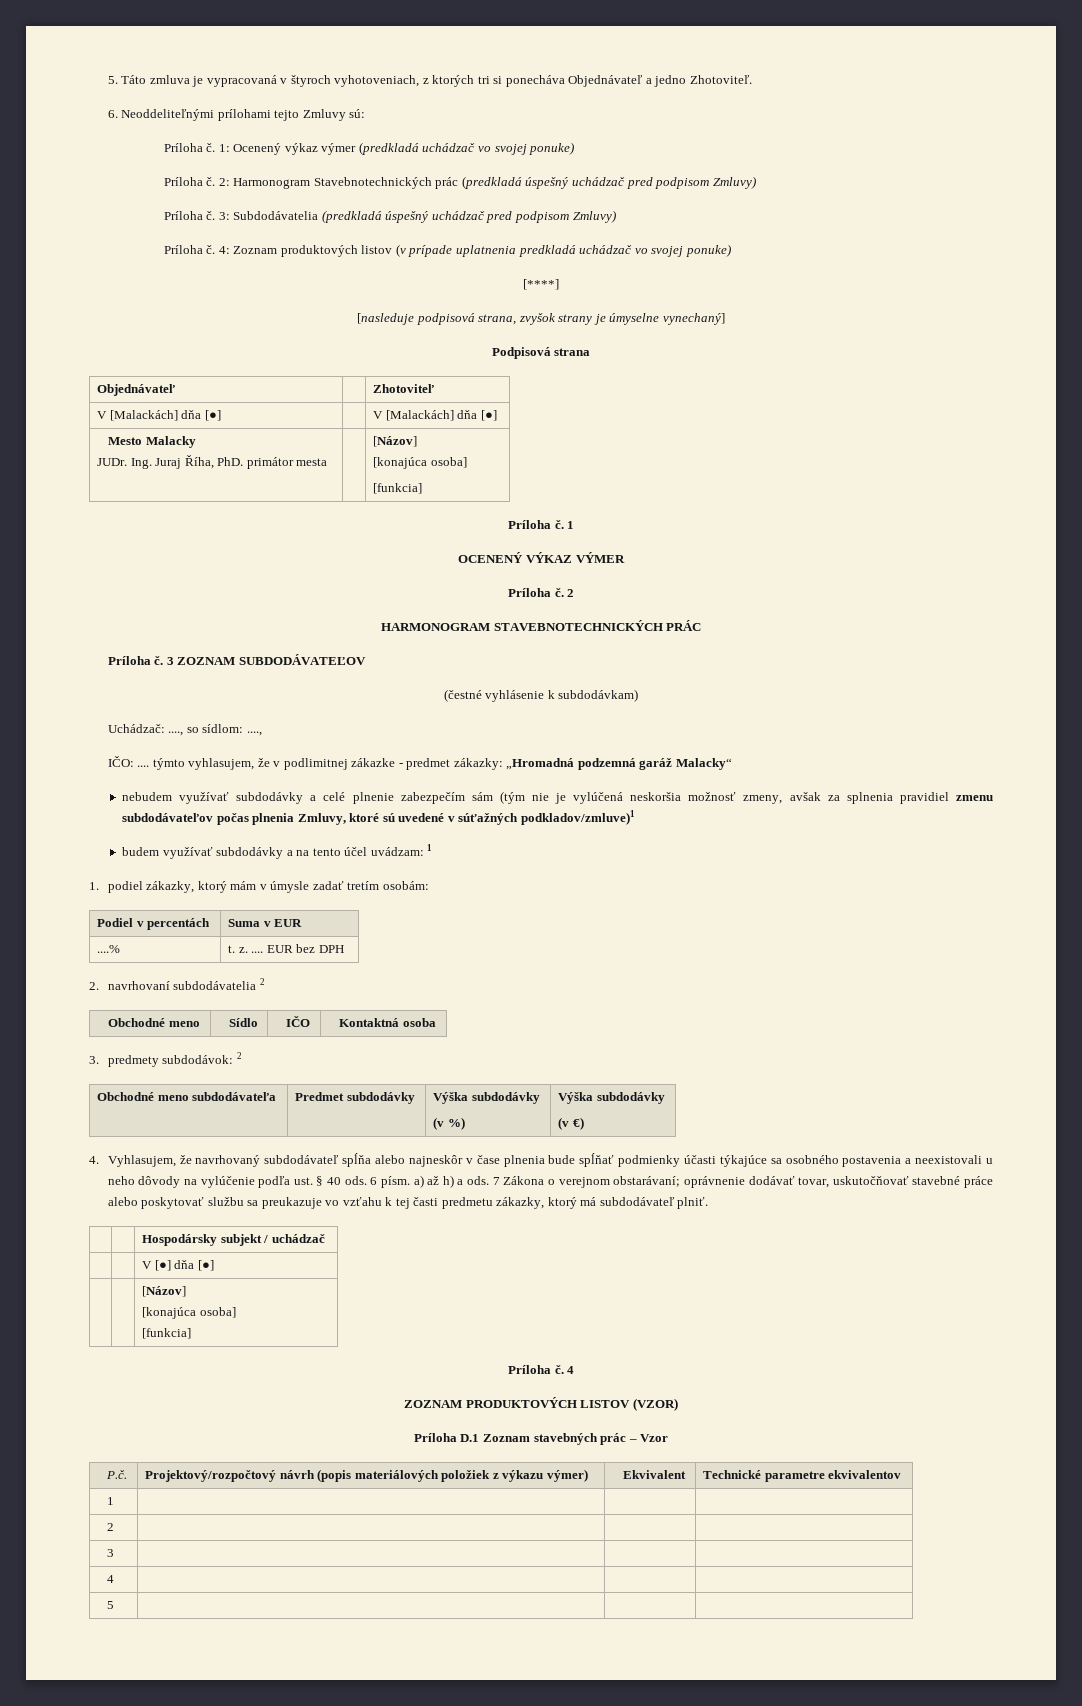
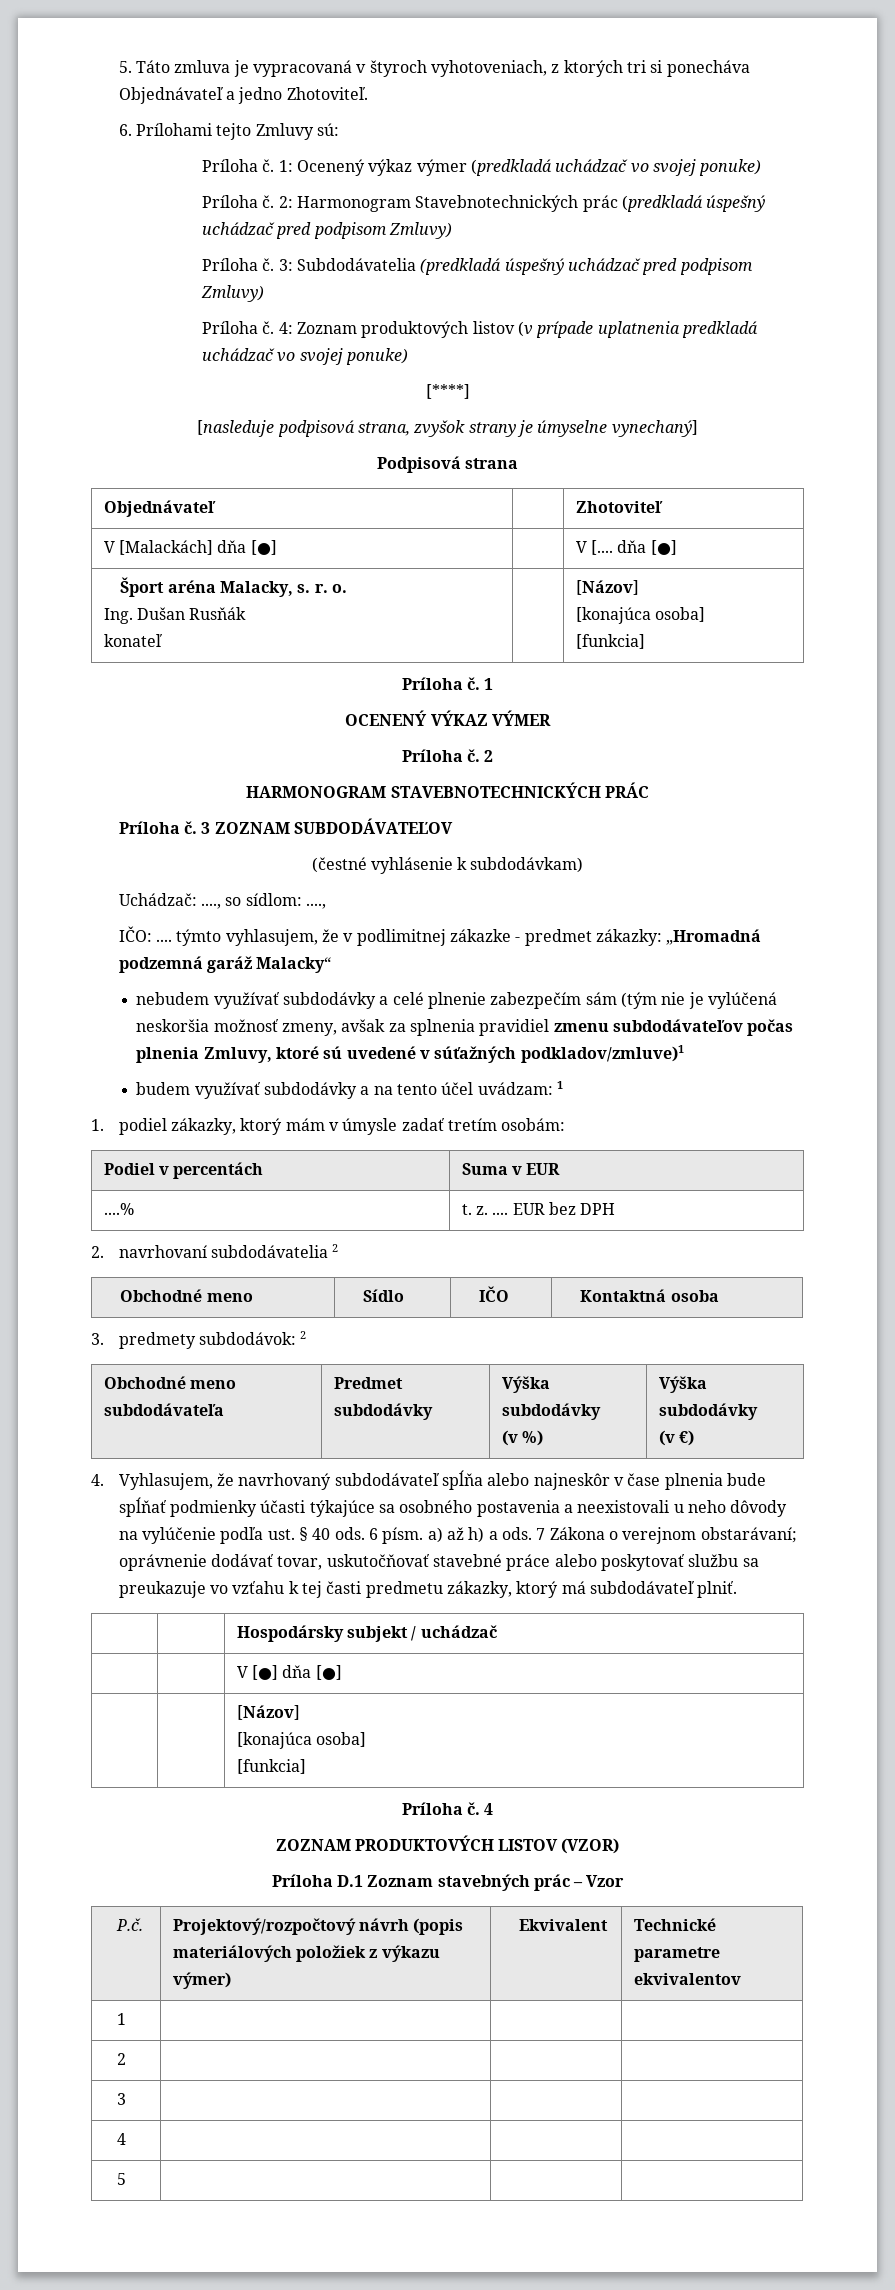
- 6. Neoddeliteľnými prílohami tejto Zmluvy sú:
+ 6. Prílohami tejto Zmluvy sú:
- V [Malackách] dňa [●] | | V [Malackách] dňa [●]
- Mesto Malacky
- JUDr. Ing. Juraj Říha, PhD. primátor mesta | | [Názov]
+ V [Malackách] dňa [●] | | V [.... dňa [●]
+ Šport aréna Malacky, s. r. o.
+ Ing. Dušan Rusňák
+ konateľ | | [Názov]

